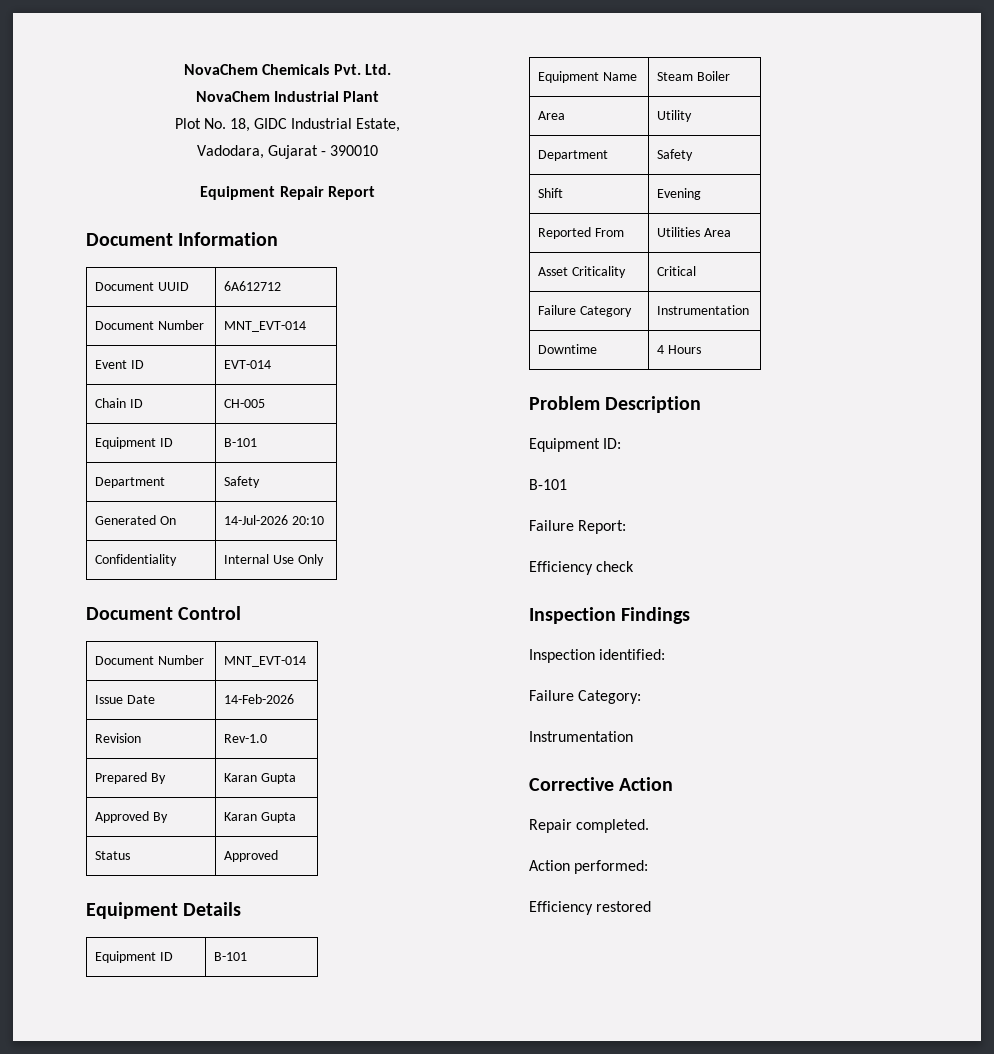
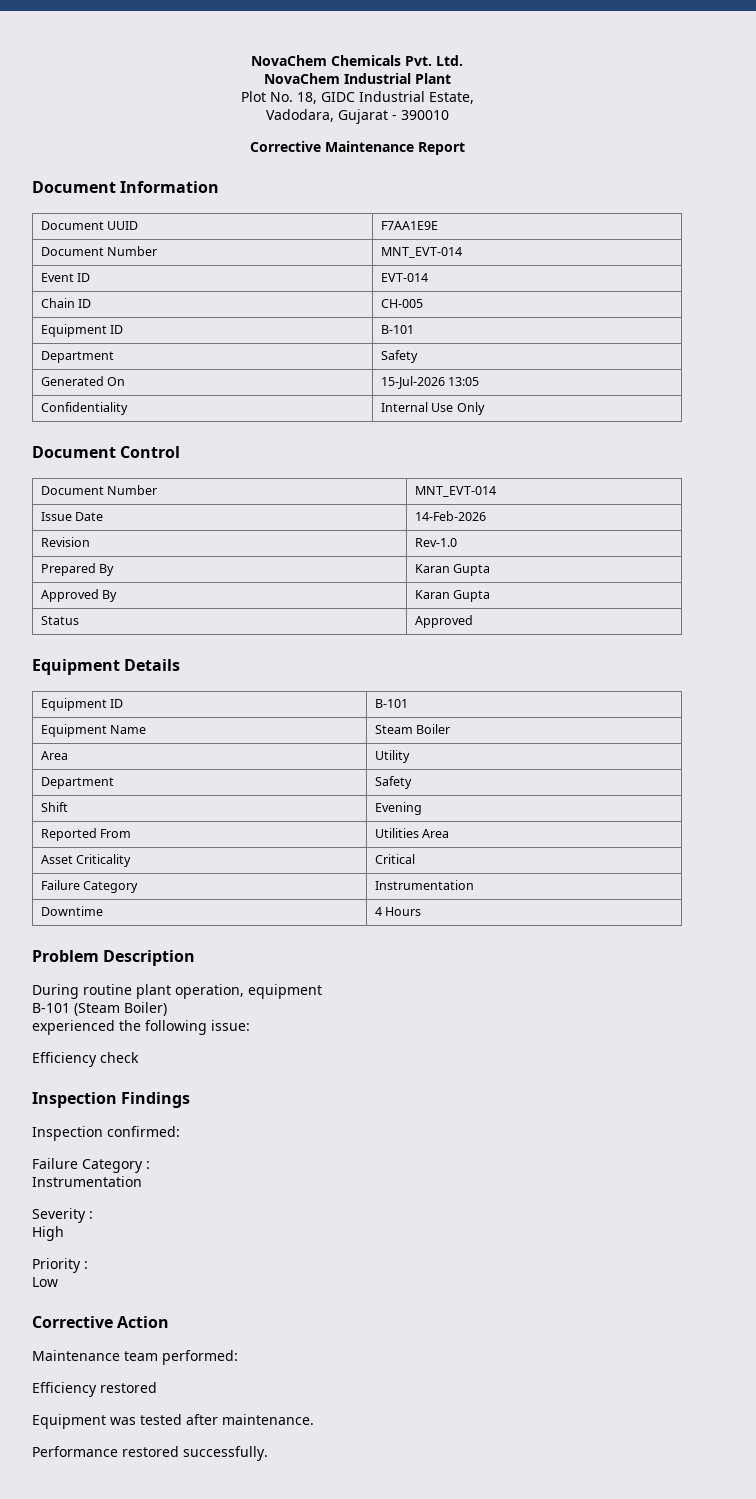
- Equipment Repair Report
+ Corrective Maintenance Report
- Document UUID | 6A612712
+ Document UUID | F7AA1E9E
- Generated On | 14-Jul-2026 20:10
+ Generated On | 15-Jul-2026 13:05
- Equipment ID:
- B-101
- Failure Report:
+ During routine plant operation, equipment
+ B-101 (Steam Boiler)
+ experienced the following issue:
- Inspection identified:
- Failure Category:
+ Inspection confirmed:
+ Failure Category :
  Instrumentation
+ Severity :
+ High
+ Priority :
+ Low
- Repair completed.
- Action performed:
+ Maintenance team performed:
+ Equipment was tested after maintenance.
+ Performance restored successfully.

